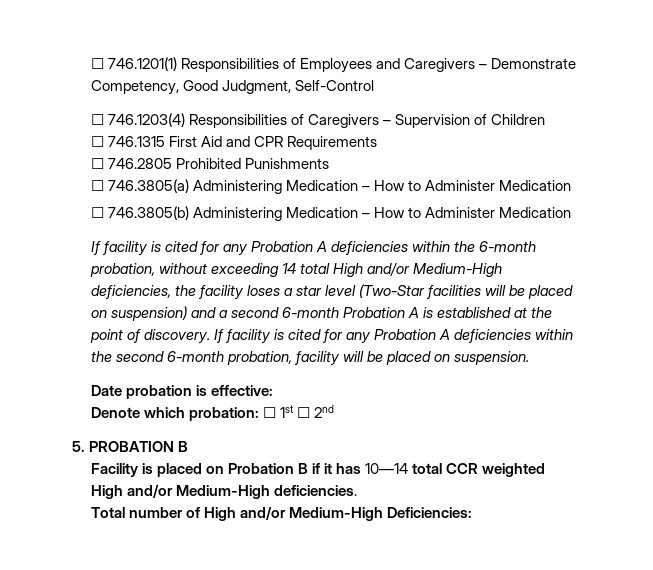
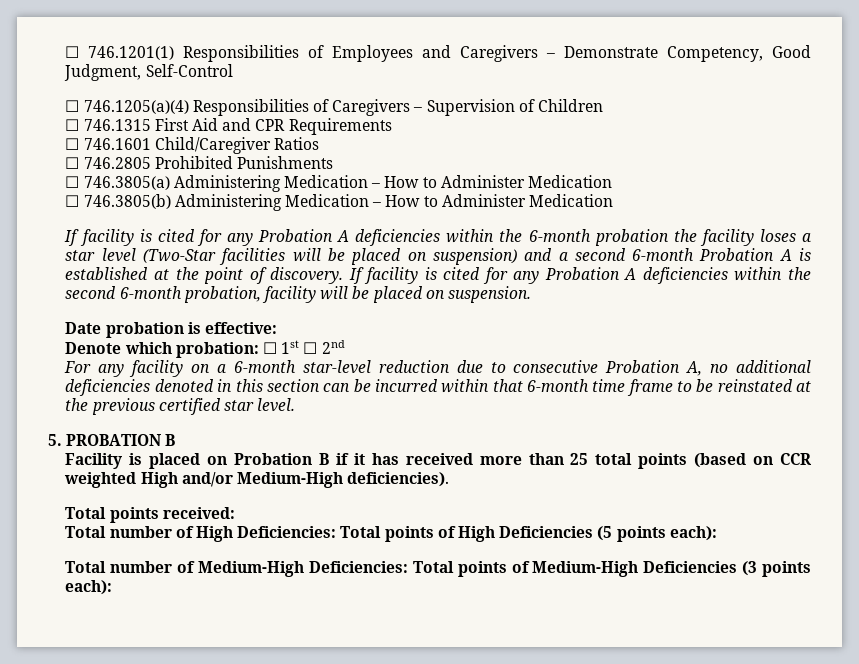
- ☐ 746.1203(4) Responsibilities of Caregivers – Supervision of Children
+ ☐ 746.1205(a)(4) Responsibilities of Caregivers – Supervision of Children
+ ☐ 746.1601 Child/Caregiver Ratios
- If facility is cited for any Probation A deficiencies within the 6-month probation, without exceeding 14 total High and/or Medium-High deficiencies, the facility loses a star level (Two-Star facilities will be placed on suspension) and a second 6-month Probation A is established at the point of discovery.
+ If facility is cited for any Probation A deficiencies within the 6-month probation the facility loses a star level (Two-Star facilities will be placed on suspension) and a second 6-month Probation A is established at the point of discovery.
+ For any facility on a 6-month star-level reduction due to consecutive Probation A, no additional deficiencies denoted in this section can be incurred within that 6-month time frame to be reinstated at the previous certified star level.
- Facility is placed on Probation B if it has 10—14 total CCR weighted High and/or Medium-High deficiencies.
+ Facility is placed on Probation B if it has received more than 25 total points (based on CCR weighted High and/or Medium-High deficiencies).
+ Total points received:
- Total number of High and/or Medium-High Deficiencies:
+ Total number of High Deficiencies: Total points of High Deficiencies (5 points each):
+ Total number of Medium-High Deficiencies: Total points of Medium-High Deficiencies (3 points each):

